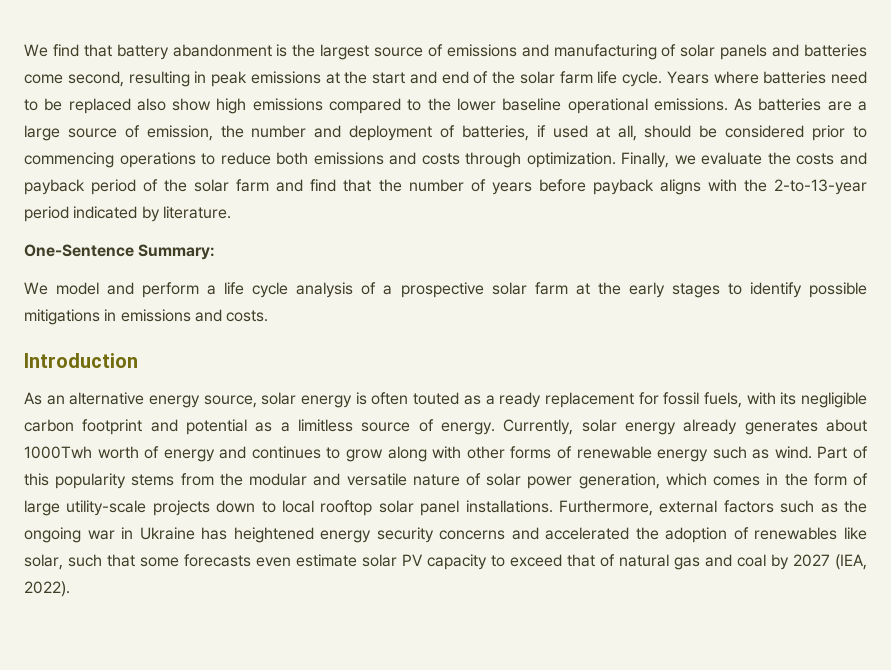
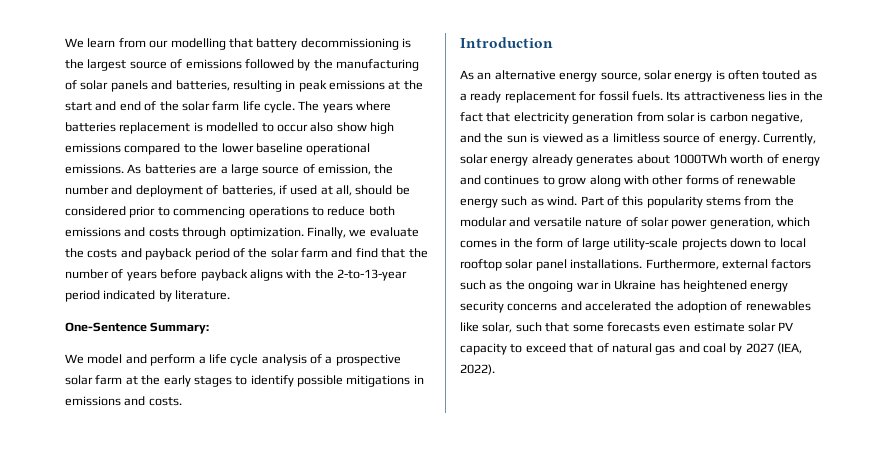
- We find that battery abandonment is the largest source of emissions and manufacturing of solar panels and batteries come second, resulting in peak emissions at the start and end of the solar farm life cycle.
+ We learn from our modelling that battery decommissioning is the largest source of emissions followed by the manufacturing of solar panels and batteries, resulting in peak emissions at the start and end of the solar farm life cycle.
- Years where batteries need to be replaced also show high emissions compared to the lower baseline operational emissions.
+ The years where batteries replacement is modelled to occur also show high emissions compared to the lower baseline operational emissions.
- As an alternative energy source, solar energy is often touted as a ready replacement for fossil fuels, with its negligible carbon footprint and potential as a limitless source of energy.
+ As an alternative energy source, solar energy is often touted as a ready replacement for fossil fuels. Its attractiveness lies in the fact that electricity generation from solar is carbon negative, and the sun is viewed as a limitless source of energy.
- Currently, solar energy already generates about 1000Twh worth of energy and continues to grow along with other forms of renewable energy such as wind.
+ Currently, solar energy already generates about 1000TWh worth of energy and continues to grow along with other forms of renewable energy such as wind.

